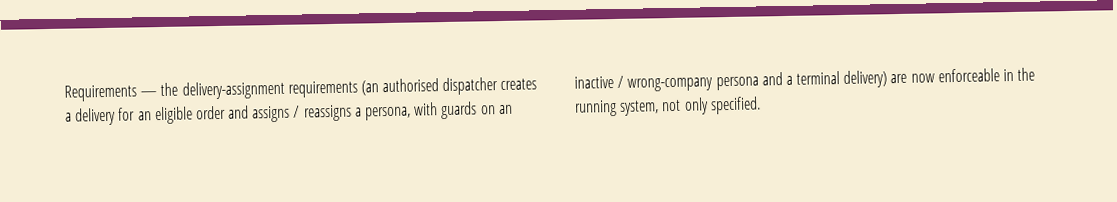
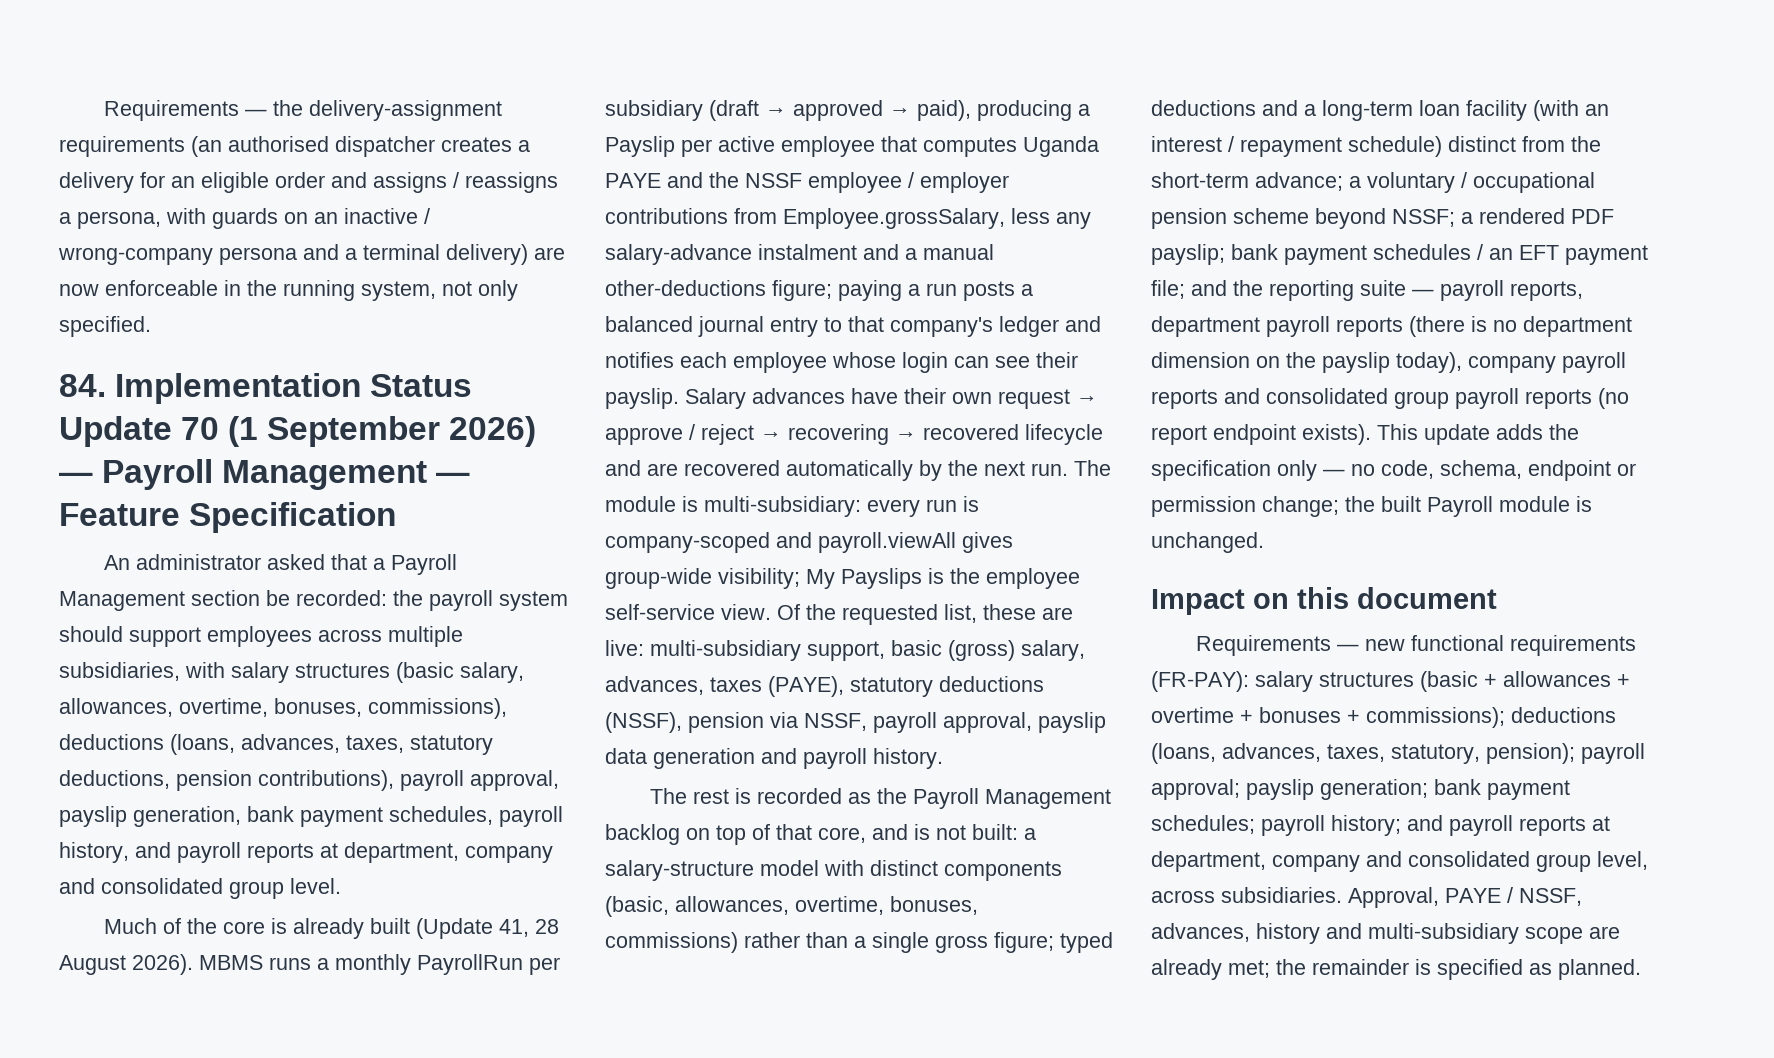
+ 84. Implementation Status Update 70 (1 September 2026) — Payroll Management — Feature Specification
+ An administrator asked that a Payroll Management section be recorded: the payroll system should support employees across multiple subsidiaries, with salary structures (basic salary, allowances, overtime, bonuses, commissions), deductions (loans, advances, taxes, statutory deductions, pension contributions), payroll approval, payslip generation, bank payment schedules, payroll history, and payroll reports at department, company and consolidated group level.
+ Much of the core is already built (Update 41, 28 August 2026). MBMS runs a monthly PayrollRun per subsidiary (draft → approved → paid), producing a Payslip per active employee that computes Uganda PAYE and the NSSF employee / employer contributions from Employee.grossSalary, less any salary-advance instalment and a manual other-deductions figure; paying a run posts a balanced journal entry to that company's ledger and notifies each employee whose login can see their payslip. Salary advances have their own request → approve / reject → recovering → recovered lifecycle and are recovered automatically by the next run. The module is multi-subsidiary: every run is company-scoped and payroll.viewAll gives group-wide visibility; My Payslips is the employee self-service view. Of the requested list, these are live: multi-subsidiary support, basic (gross) salary, advances, taxes (PAYE), statutory deductions (NSSF), pension via NSSF, payroll approval, payslip data generation and payroll history.
+ The rest is recorded as the Payroll Management backlog on top of that core, and is not built: a salary-structure model with distinct components (basic, allowances, overtime, bonuses, commissions) rather than a single gross figure; typed deductions and a long-term loan facility (with an interest / repayment schedule) distinct from the short-term advance; a voluntary / occupational pension scheme beyond NSSF; a rendered PDF payslip; bank payment schedules / an EFT payment file; and the reporting suite — payroll reports, department payroll reports (there is no department dimension on the payslip today), company payroll reports and consolidated group payroll reports (no report endpoint exists). This update adds the specification only — no code, schema, endpoint or permission change; the built Payroll module is unchanged.
+ Impact on this document
+ Requirements — new functional requirements (FR-PAY): salary structures (basic + allowances + overtime + bonuses + commissions); deductions (loans, advances, taxes, statutory, pension); payroll approval; payslip generation; bank payment schedules; payroll history; and payroll reports at department, company and consolidated group level, across subsidiaries. Approval, PAYE / NSSF, advances, history and multi-subsidiary scope are already met; the remainder is specified as planned.

